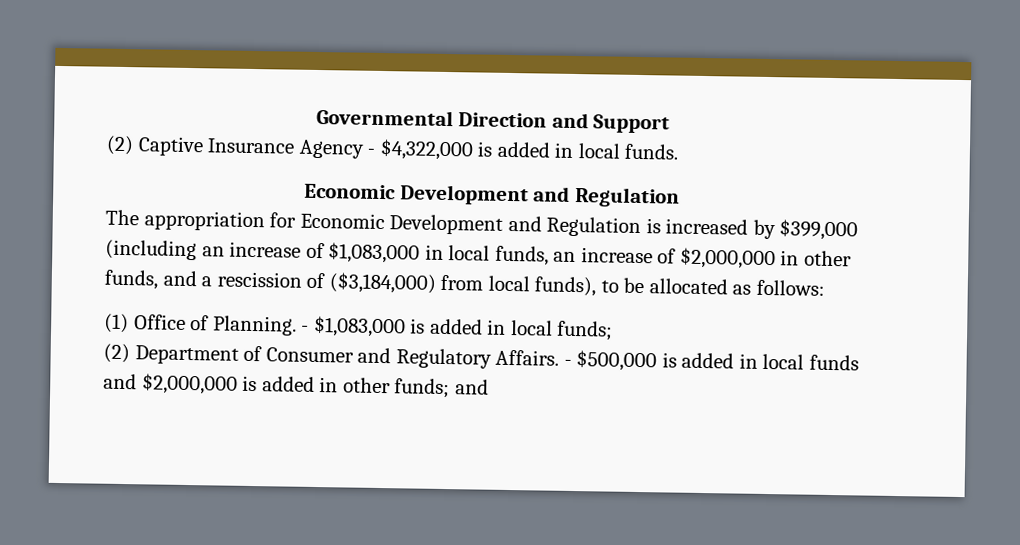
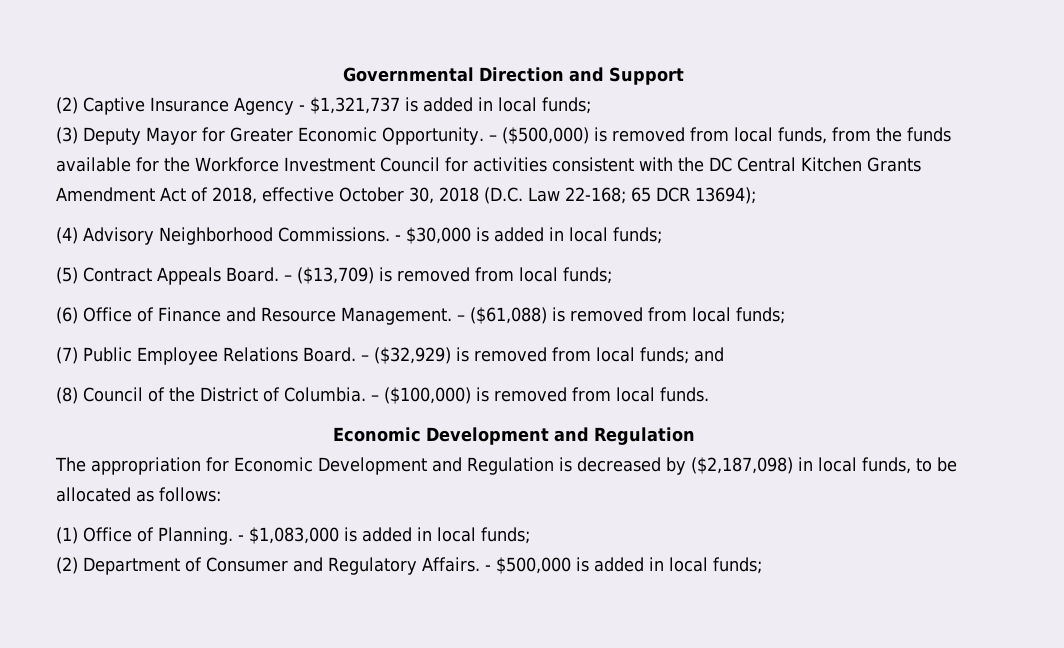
- (2) Captive Insurance Agency - $4,322,000 is added in local funds.
+ (2) Captive Insurance Agency - $1,321,737 is added in local funds;
+ (3) Deputy Mayor for Greater Economic Opportunity. – ($500,000) is removed from local funds, from the funds available for the Workforce Investment Council for activities consistent with the DC Central Kitchen Grants Amendment Act of 2018, effective October 30, 2018 (D.C. Law 22-168; 65 DCR 13694);
+ (4) Advisory Neighborhood Commissions. - $30,000 is added in local funds;
+ (5) Contract Appeals Board. – ($13,709) is removed from local funds;
+ (6) Office of Finance and Resource Management. – ($61,088) is removed from local funds;
+ (7) Public Employee Relations Board. – ($32,929) is removed from local funds; and
+ (8) Council of the District of Columbia. – ($100,000) is removed from local funds.
- The appropriation for Economic Development and Regulation is increased by $399,000 (including an increase of $1,083,000 in local funds, an increase of $2,000,000 in other funds, and a rescission of ($3,184,000) from local funds), to be allocated as follows:
+ The appropriation for Economic Development and Regulation is decreased by ($2,187,098) in local funds, to be allocated as follows:
- - $500,000 is added in local funds and $2,000,000 is added in other funds; and
+ - $500,000 is added in local funds;

